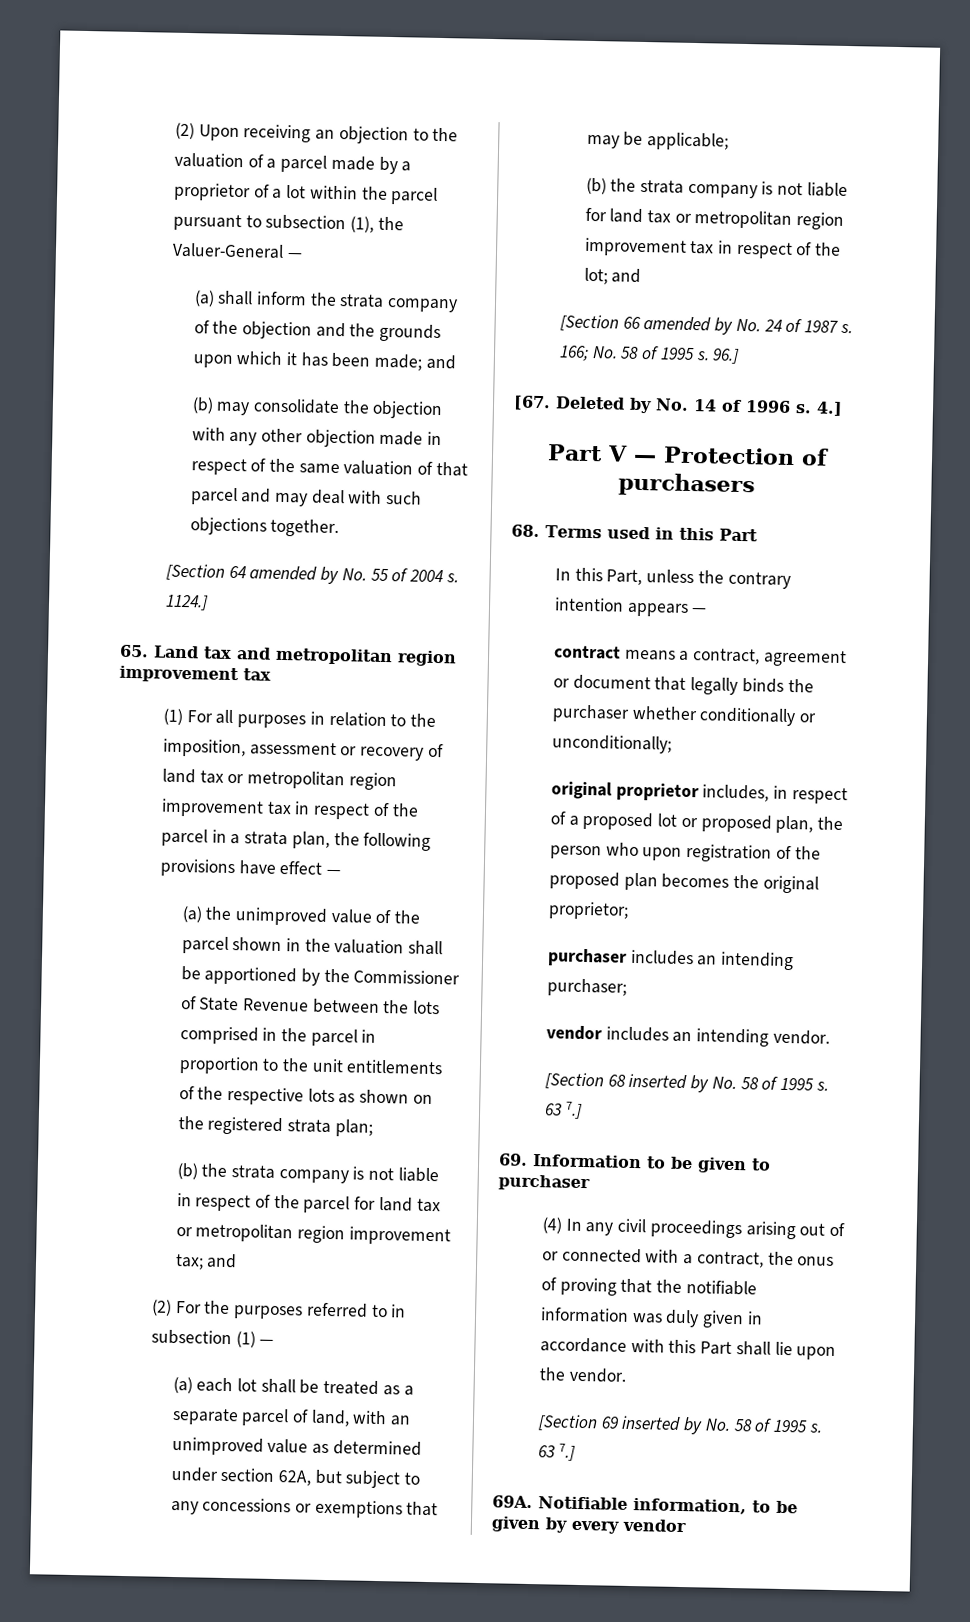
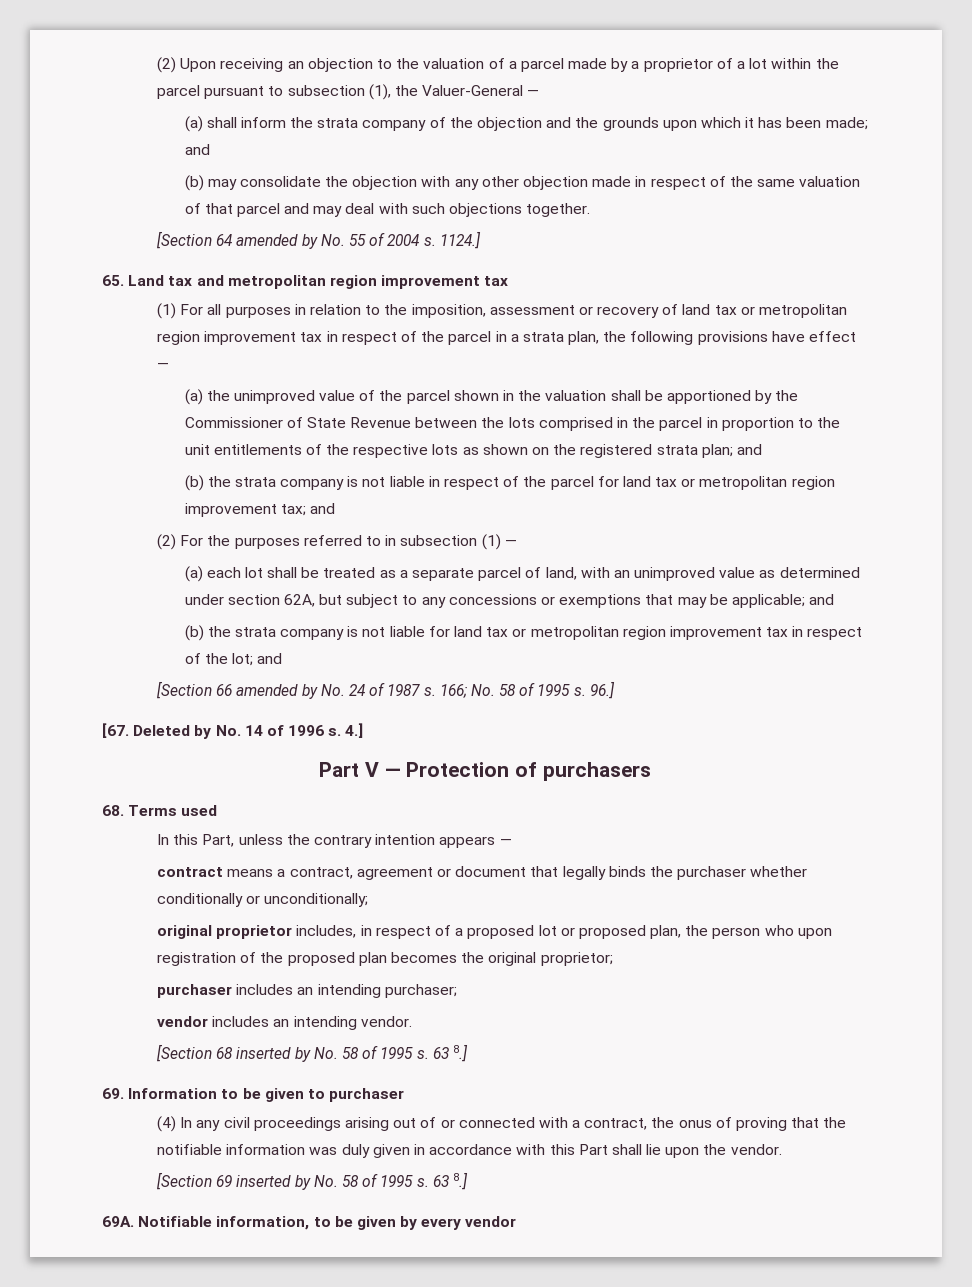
- (a) the unimproved value of the parcel shown in the valuation shall be apportioned by the Commissioner of State Revenue between the lots comprised in the parcel in proportion to the unit entitlements of the respective lots as shown on the registered strata plan;
+ (a) the unimproved value of the parcel shown in the valuation shall be apportioned by the Commissioner of State Revenue between the lots comprised in the parcel in proportion to the unit entitlements of the respective lots as shown on the registered strata plan; and
- (a) each lot shall be treated as a separate parcel of land, with an unimproved value as determined under section 62A, but subject to any concessions or exemptions that may be applicable;
+ (a) each lot shall be treated as a separate parcel of land, with an unimproved value as determined under section 62A, but subject to any concessions or exemptions that may be applicable; and
- 68. Terms used in this Part
+ 68. Terms used
- [Section 68 inserted by No. 58 of 1995 s. 63 7.]
+ [Section 68 inserted by No. 58 of 1995 s. 63 8.]
- [Section 69 inserted by No. 58 of 1995 s. 63 7.]
+ [Section 69 inserted by No. 58 of 1995 s. 63 8.]

